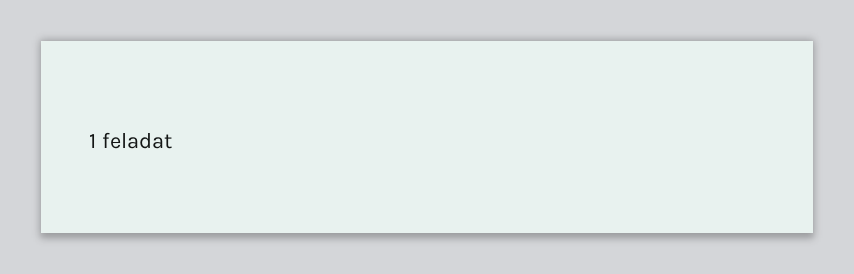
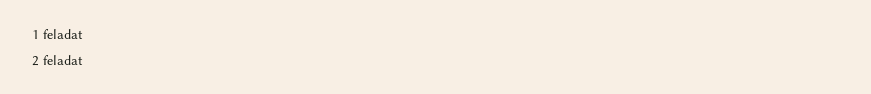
+ 2 feladat

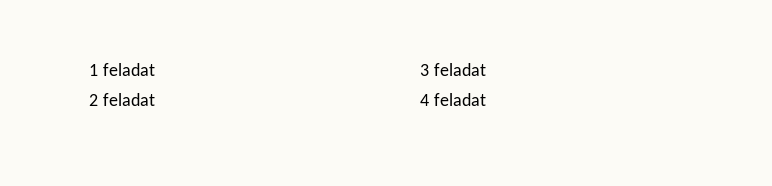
+ 3 feladat
+ 4 feladat

